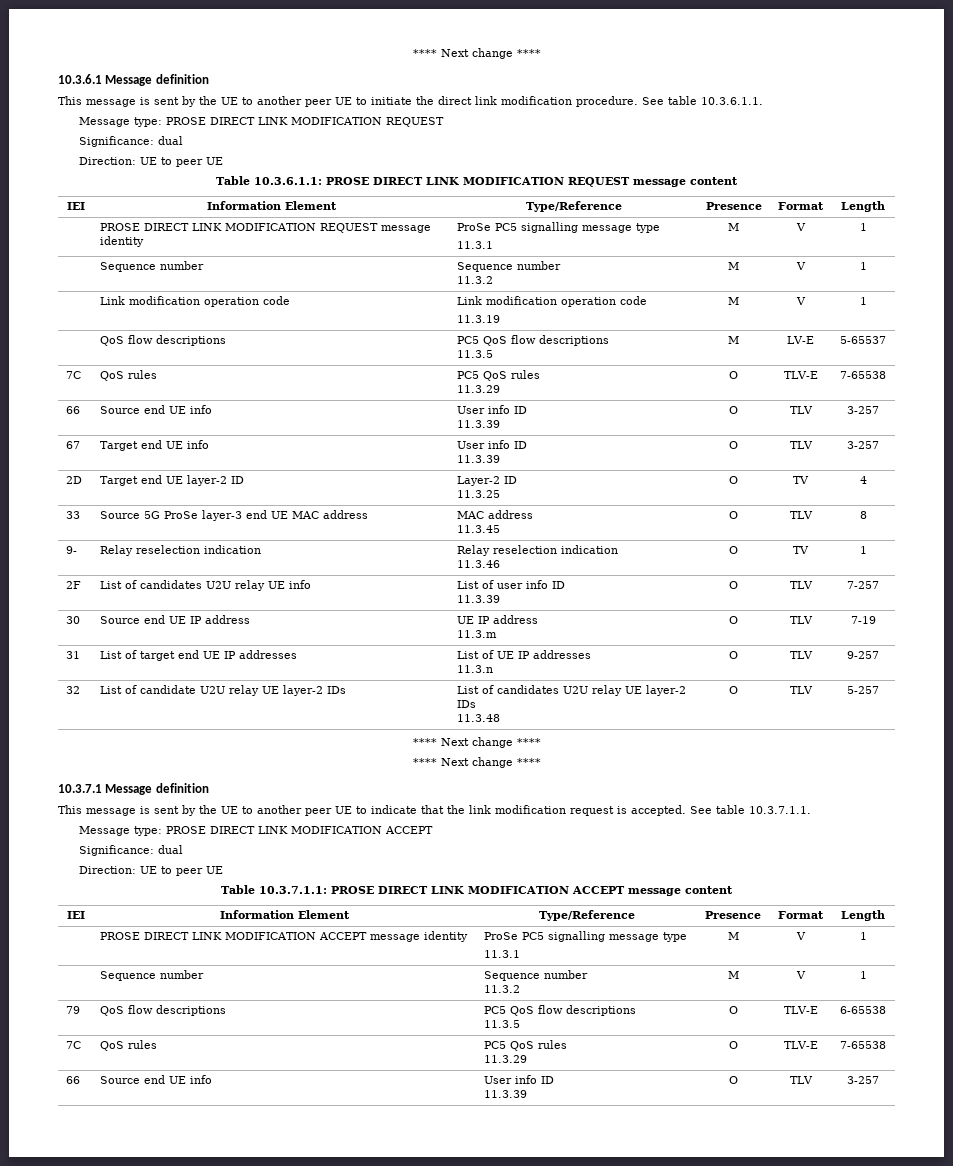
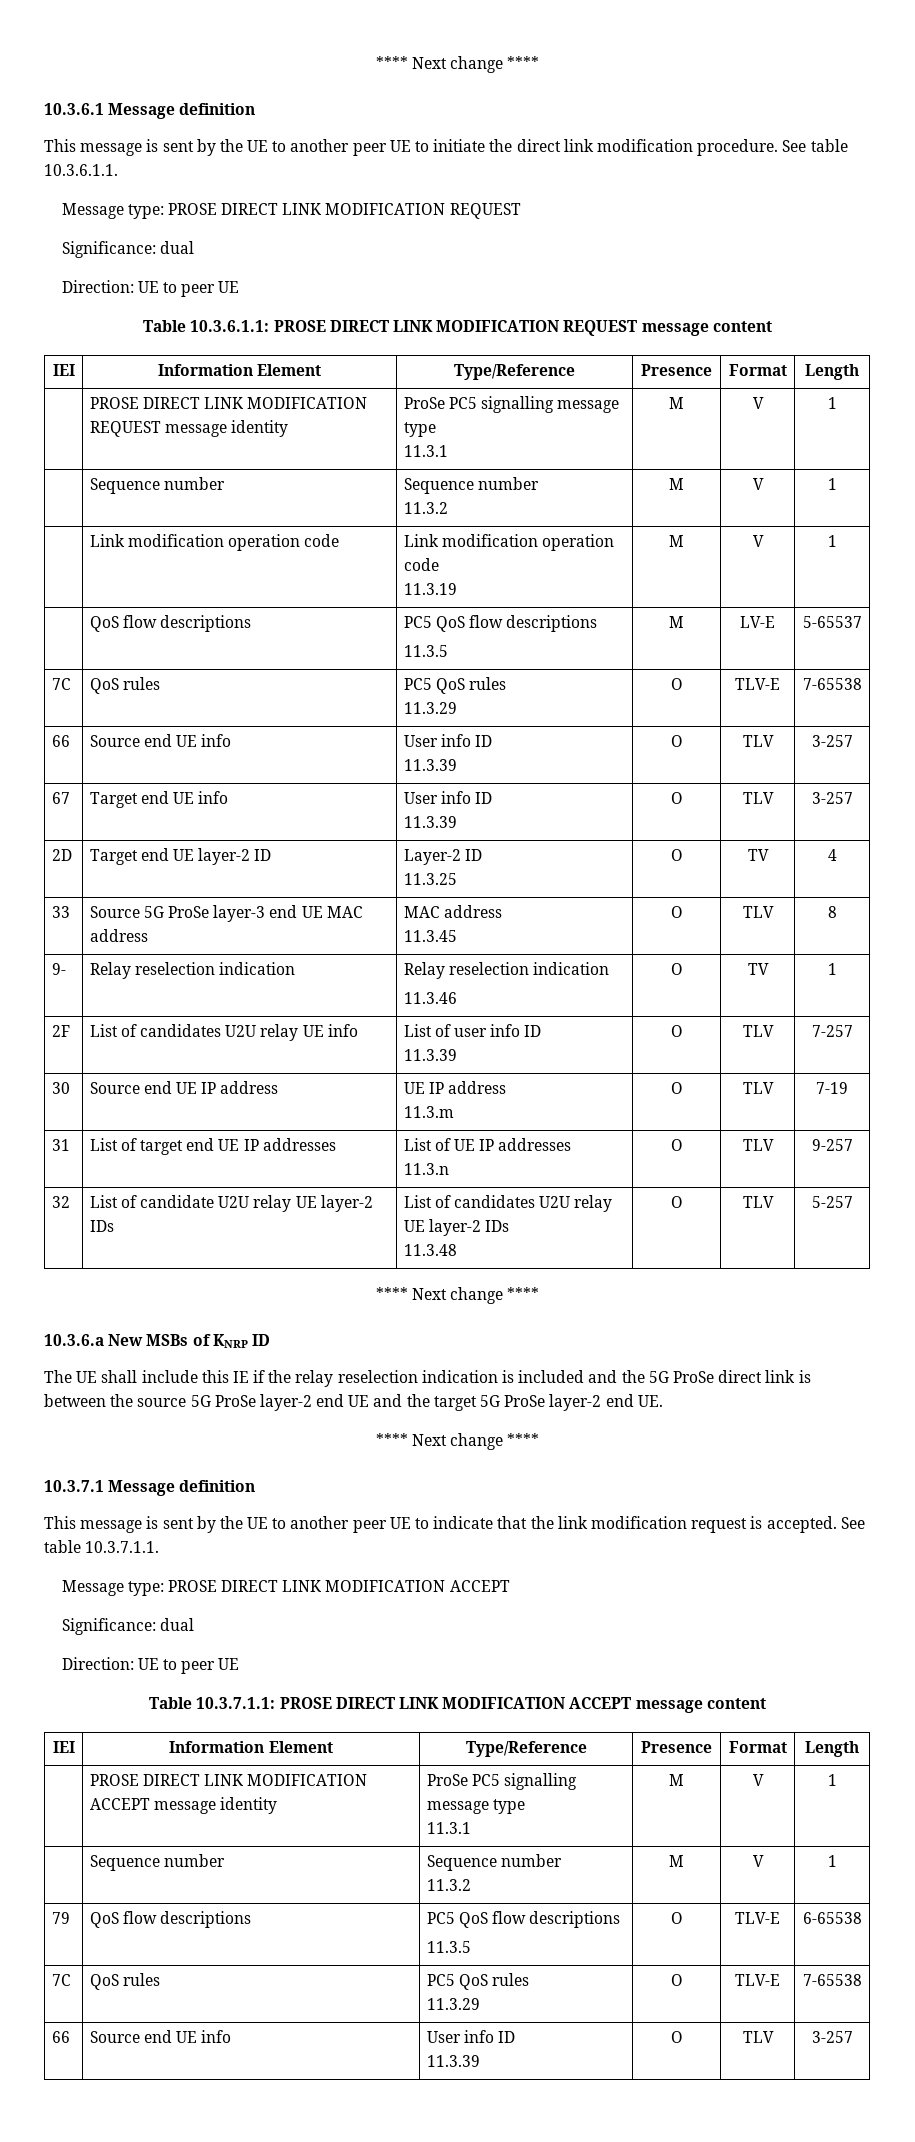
+ 10.3.6.a New MSBs of KNRP ID
+ The UE shall include this IE if the relay reselection indication is included and the 5G ProSe direct link is between the source 5G ProSe layer-2 end UE and the target 5G ProSe layer-2 end UE.

